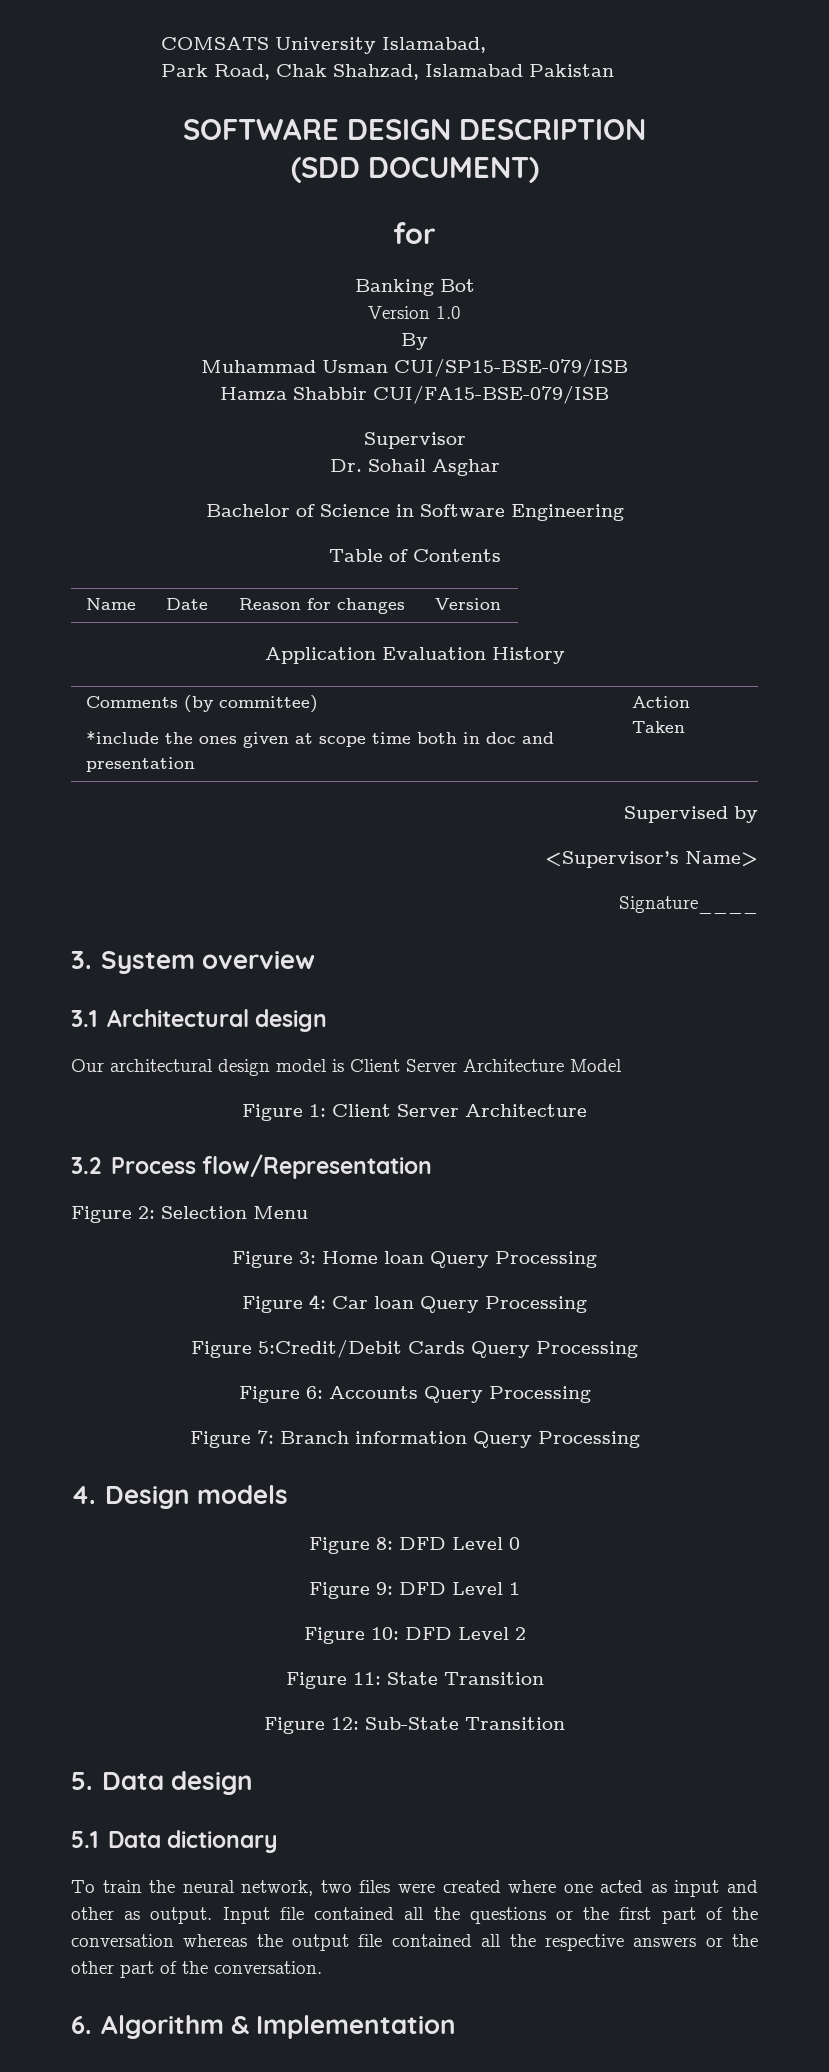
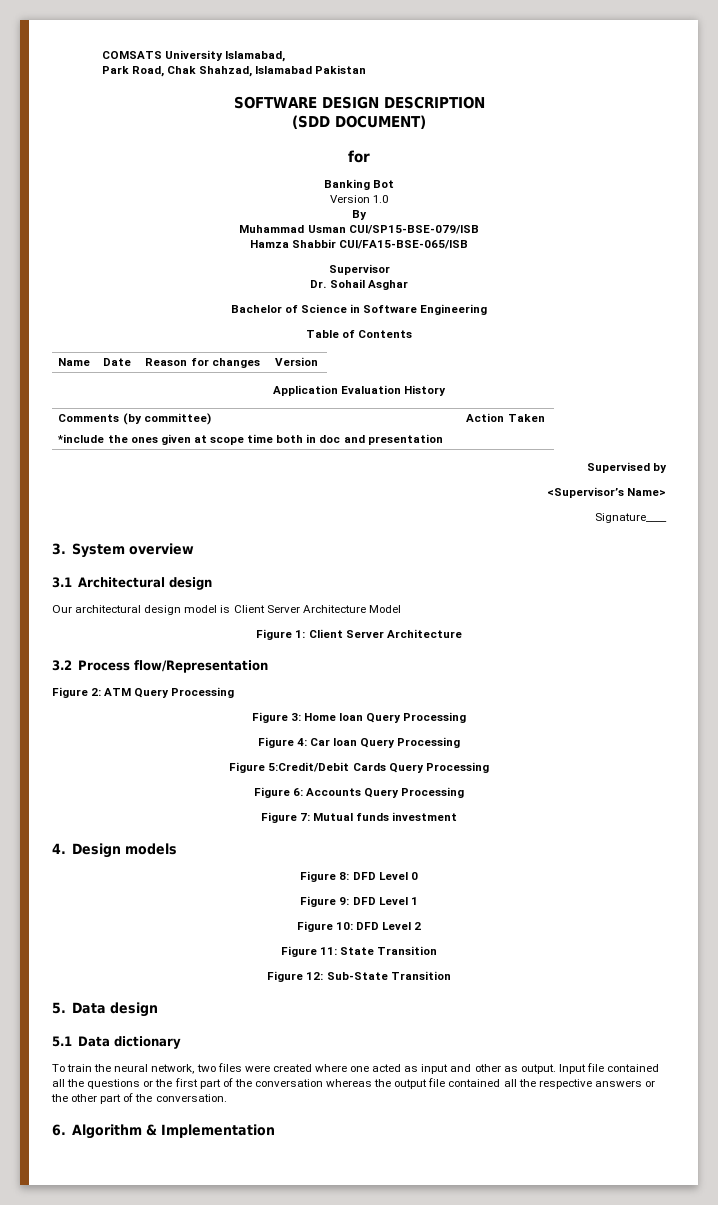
- Hamza Shabbir CUI/FA15-BSE-079/ISB
+ Hamza Shabbir CUI/FA15-BSE-065/ISB
- Figure 2: Selection Menu
+ Figure 2: ATM Query Processing
- Figure 7: Branch information Query Processing
+ Figure 7: Mutual funds investment

